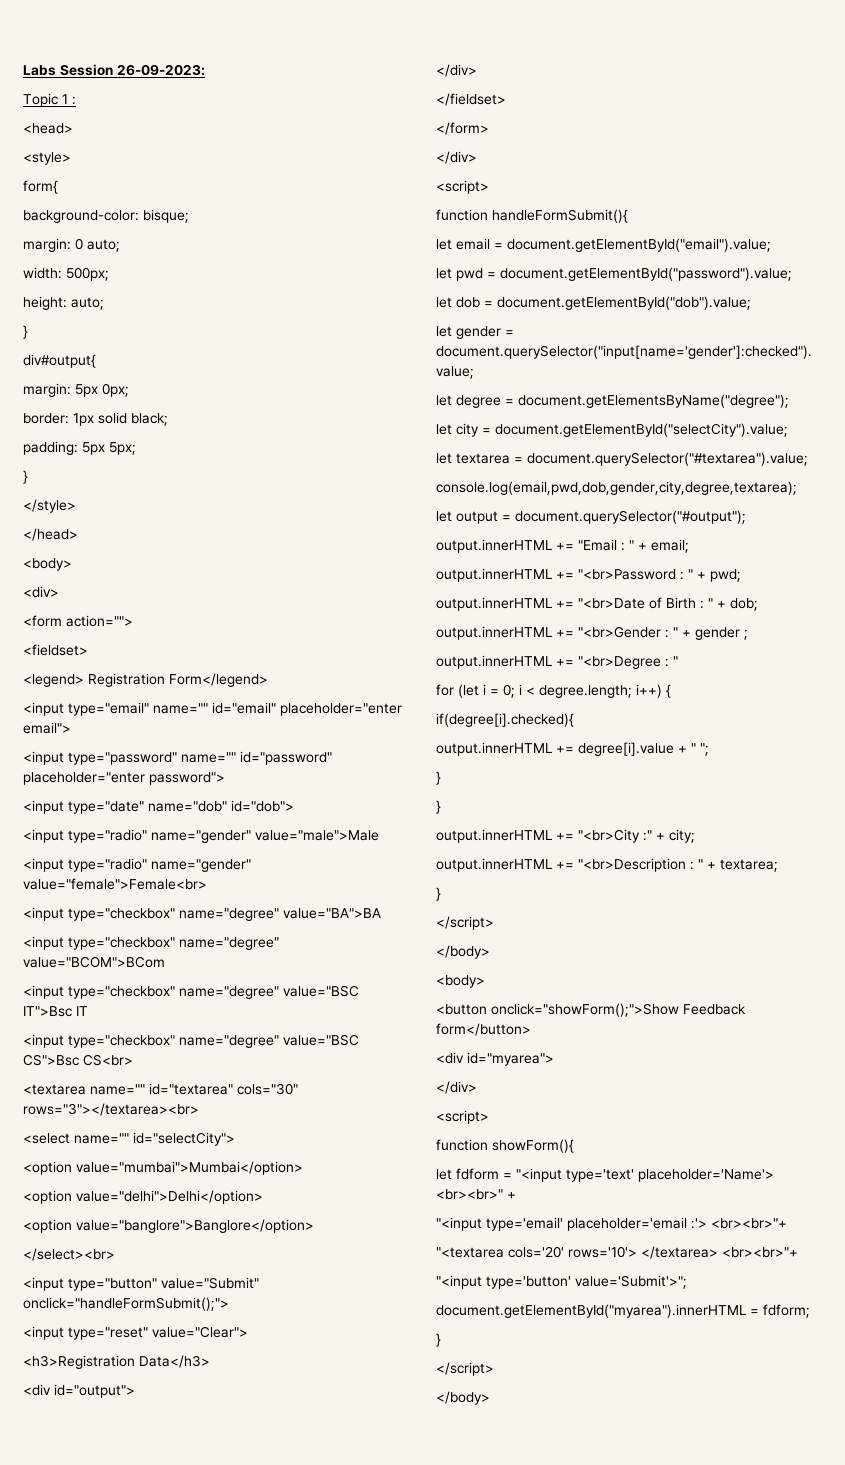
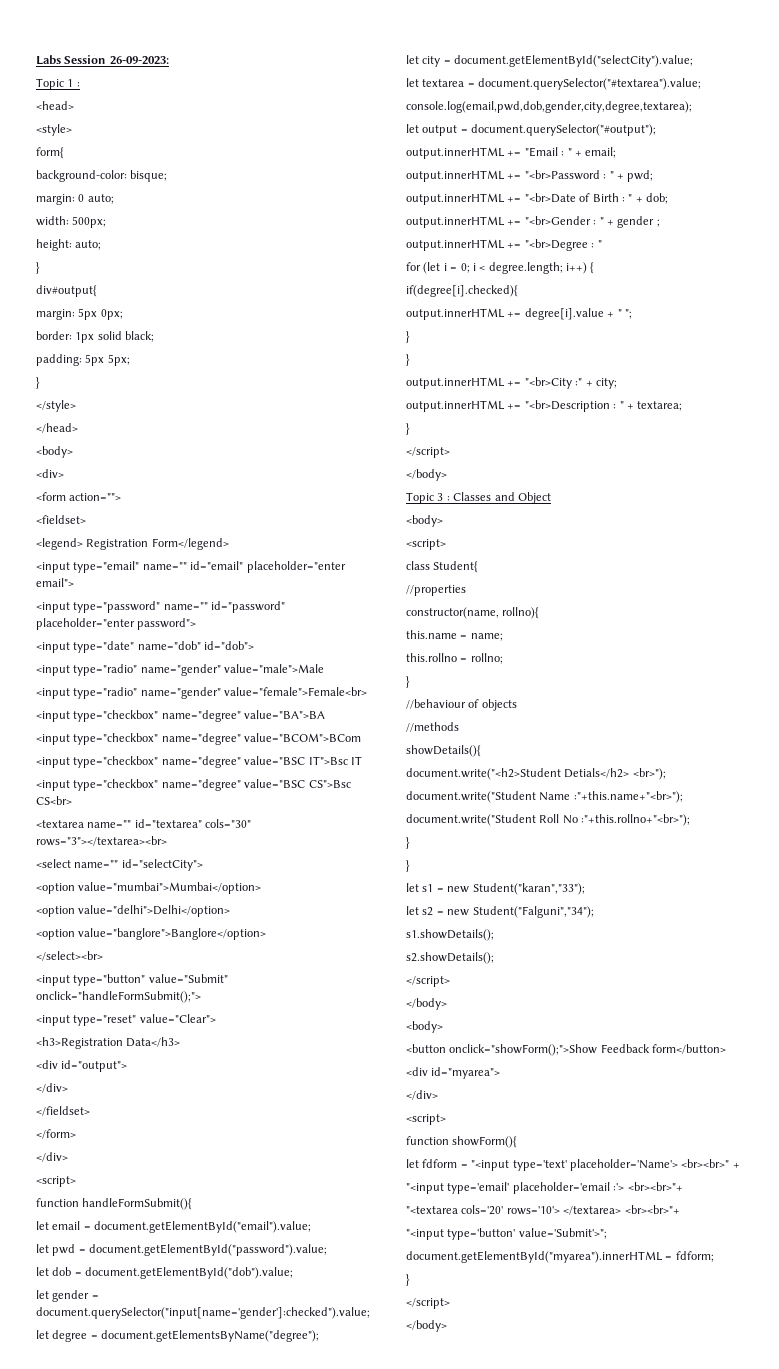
+ Topic 3 : Classes and Object
+ <body>
+ <script>
+ class Student{
+ //properties
+ constructor(name, rollno){
+ this.name = name;
+ this.rollno = rollno;
+ }
+ //behaviour of objects
+ //methods
+ showDetails(){
+ document.write("<h2>Student Detials</h2> <br>");
+ document.write("Student Name :"+this.name+"<br>");
+ document.write("Student Roll No :"+this.rollno+"<br>");
+ }
+ }
+ let s1 = new Student("karan","33");
+ let s2 = new Student("Falguni","34");
+ s1.showDetails();
+ s2.showDetails();
+ </script>
+ </body>

